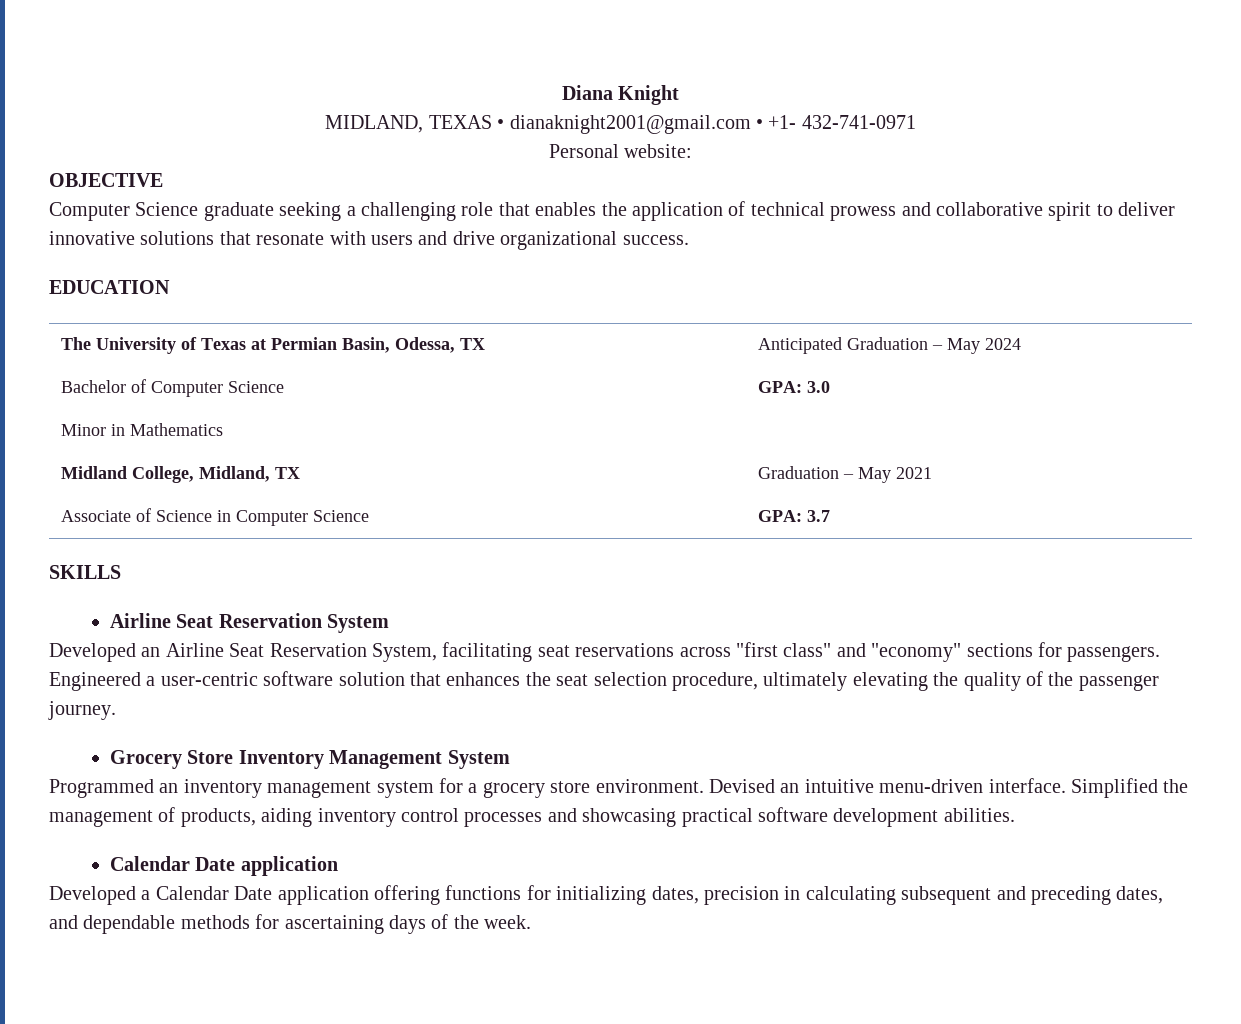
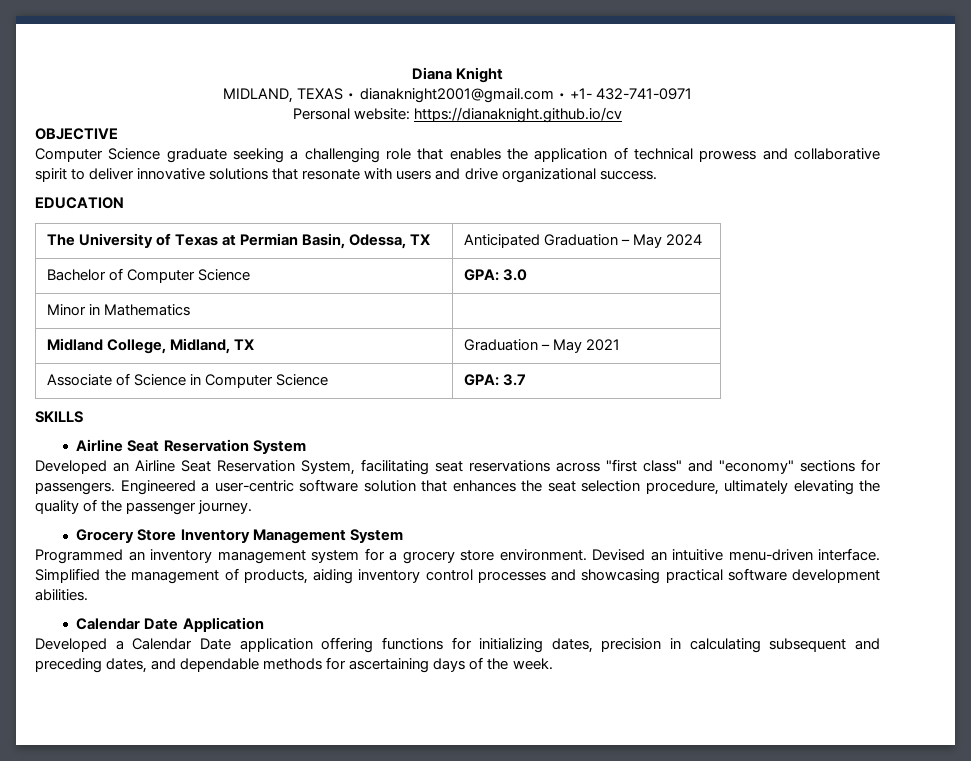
- Personal website:
+ Personal website: https://dianaknight.github.io/cv
  Simplified the management of products, aiding inventory control processes and showcasing practical software development abilities.
- Calendar Date application
+ Calendar Date Application

